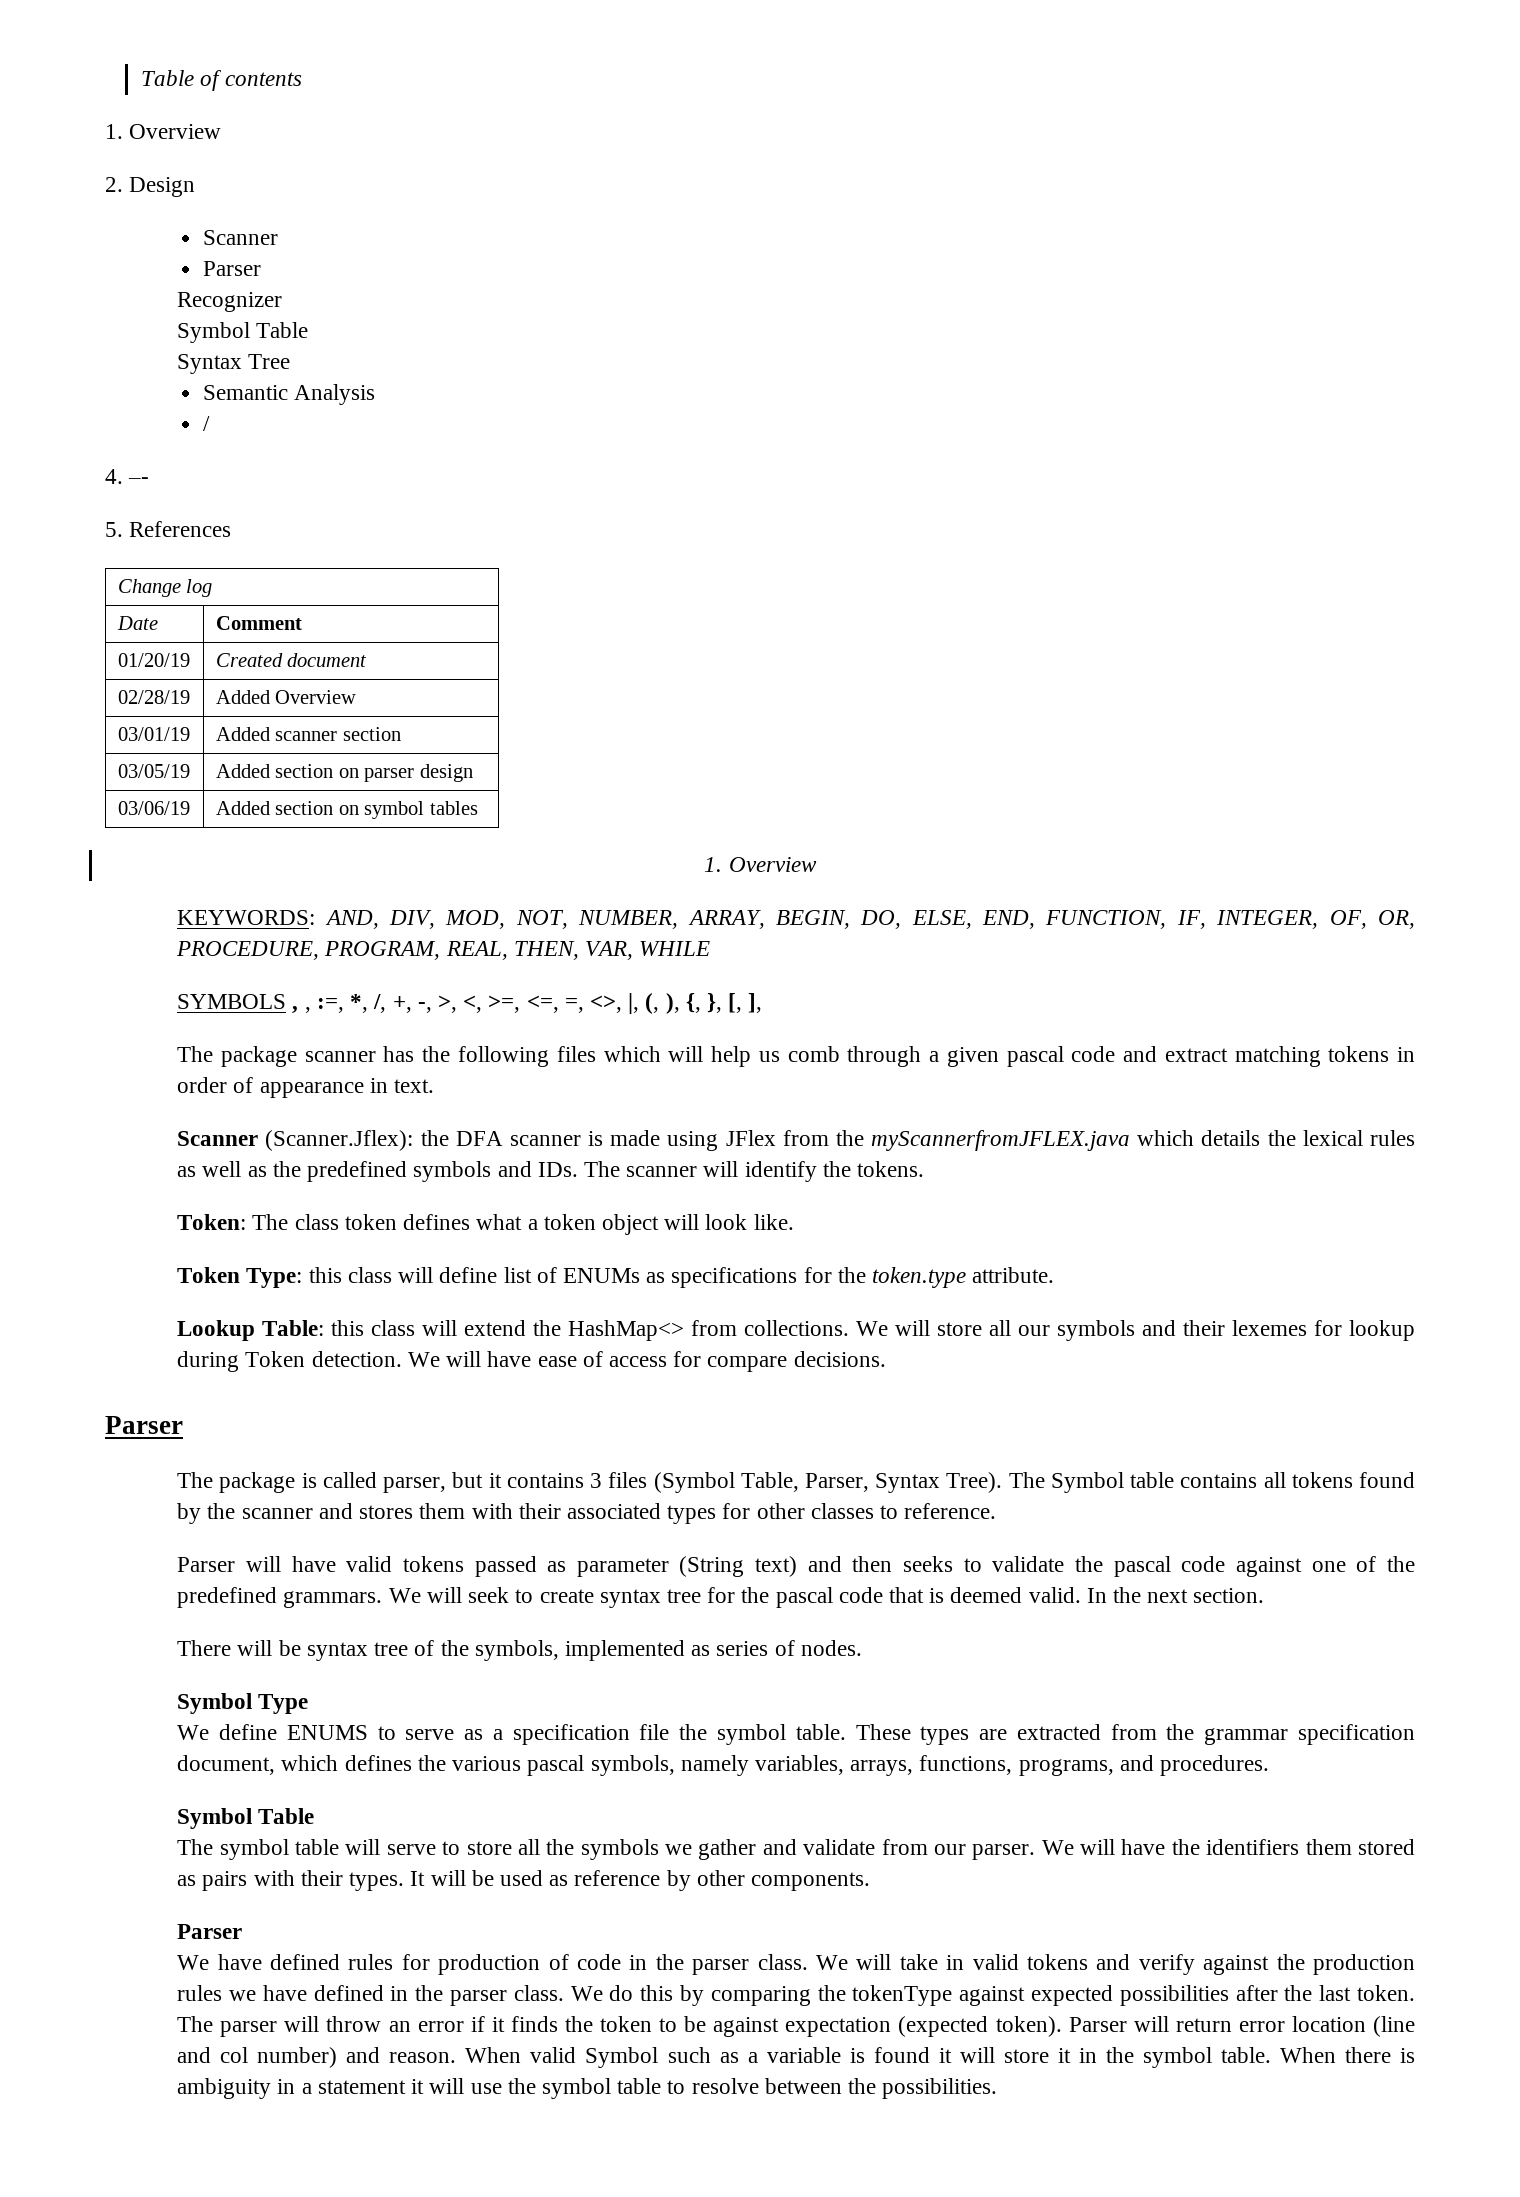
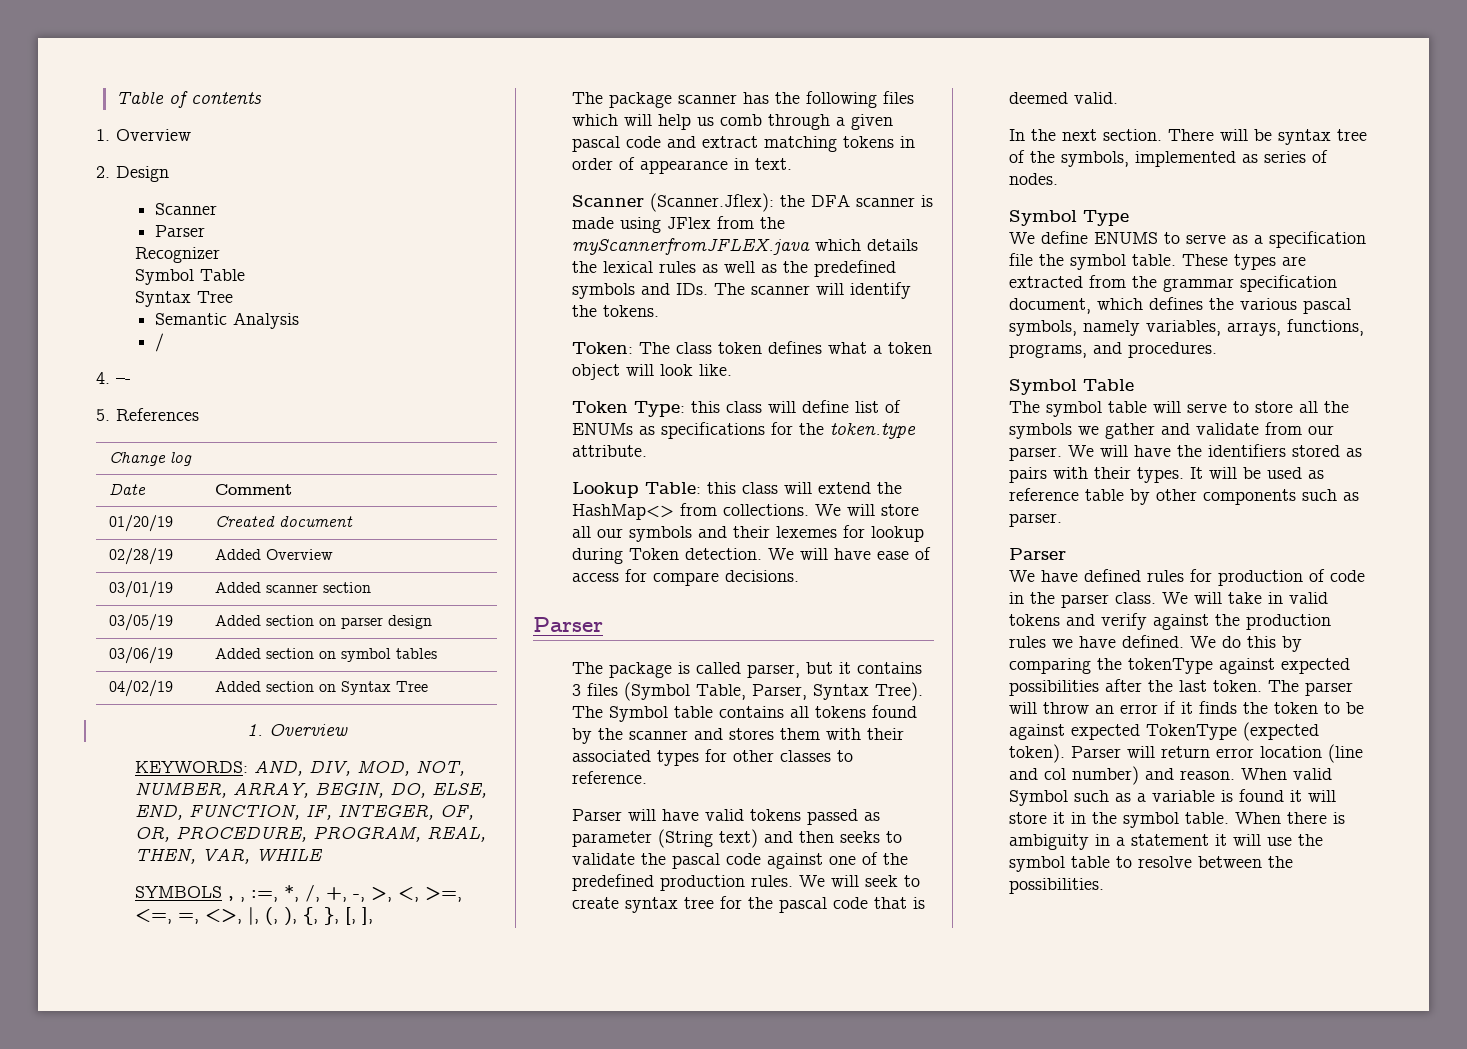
+ 04/02/19 | Added section on Syntax Tree
- Parser will have valid tokens passed as parameter (String text) and then seeks to validate the pascal code against one of the predefined grammars.
+ Parser will have valid tokens passed as parameter (String text) and then seeks to validate the pascal code against one of the predefined production rules.
- We will seek to create syntax tree for the pascal code that is deemed valid. In the next section.
- There will be syntax tree of the symbols, implemented as series of nodes.
+ We will seek to create syntax tree for the pascal code that is deemed valid.
+ In the next section. There will be syntax tree of the symbols, implemented as series of nodes.
- We will have the identifiers them stored as pairs with their types.
+ We will have the identifiers stored as pairs with their types.
- It will be used as reference by other components.
+ It will be used as reference table by other components such as parser.
- We will take in valid tokens and verify against the production rules we have defined in the parser class.
+ We will take in valid tokens and verify against the production rules we have defined.
- The parser will throw an error if it finds the token to be against expectation (expected token).
+ The parser will throw an error if it finds the token to be against expected TokenType (expected token).

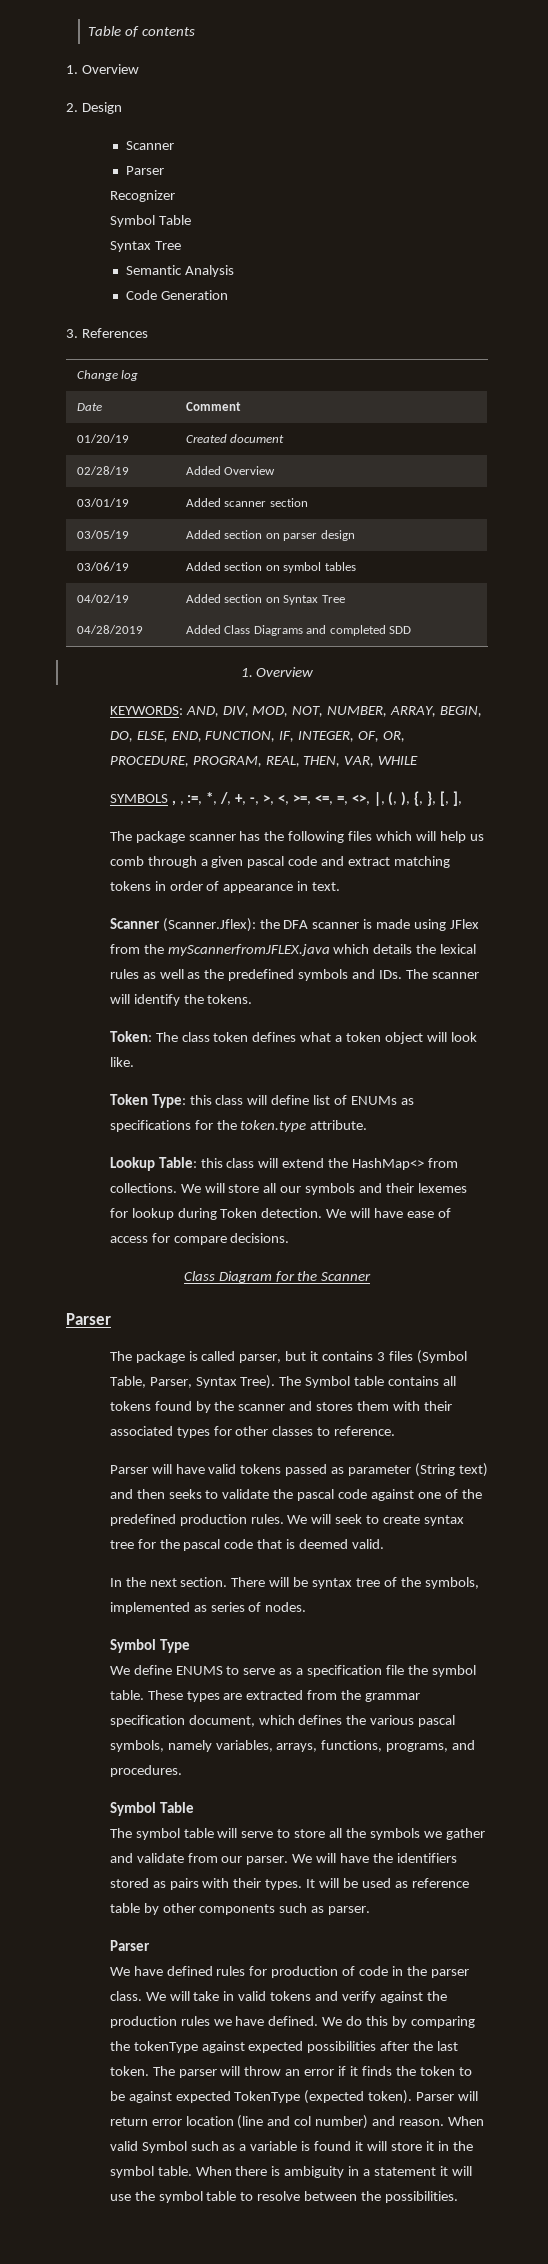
- /
- 4. –-
- 5. References
+ Code Generation
+ 3. References
- 04/02/19 | Added section on Syntax Tree
+ 04/02/19
+ 04/28/2019 | Added section on Syntax Tree
+ Added Class Diagrams and completed SDD
+ Class Diagram for the Scanner

